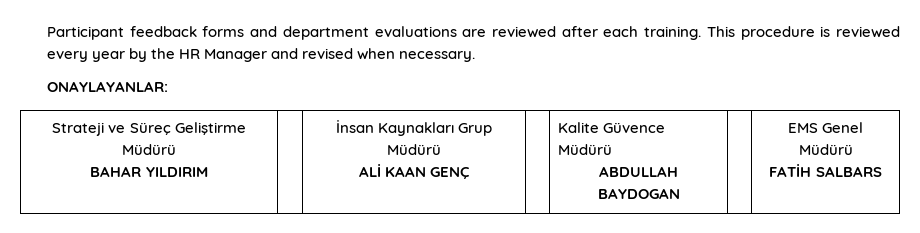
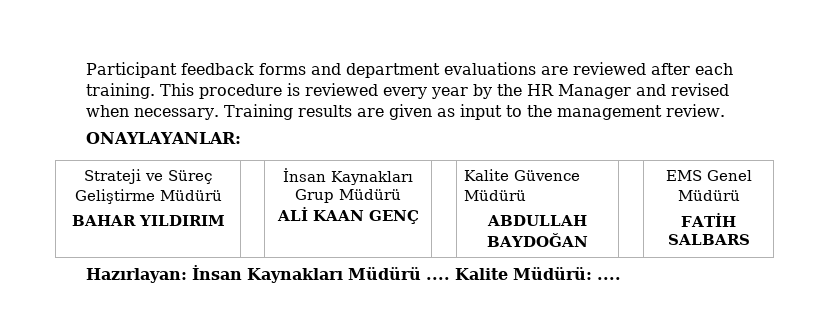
+ Training results are given as input to the management review.
  Strateji ve Süreç Geliştirme Müdürü
  BAHAR YILDIRIM | | İnsan Kaynakları Grup Müdürü
  ALİ KAAN GENÇ | | Kalite Güvence Müdürü
- ABDULLAH BAYDOGAN | | EMS Genel Müdürü
+ ABDULLAH BAYDOĞAN | | EMS Genel Müdürü
+ Hazırlayan: İnsan Kaynakları Müdürü .... Kalite Müdürü: ....

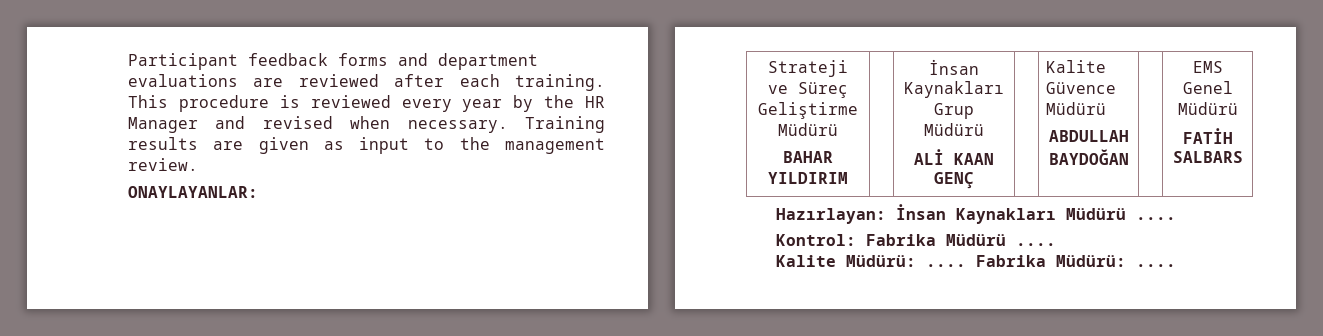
- Hazırlayan: İnsan Kaynakları Müdürü .... Kalite Müdürü: ....
+ Hazırlayan: İnsan Kaynakları Müdürü ....
+ Kontrol: Fabrika Müdürü ....
+ Kalite Müdürü: .... Fabrika Müdürü: ....

